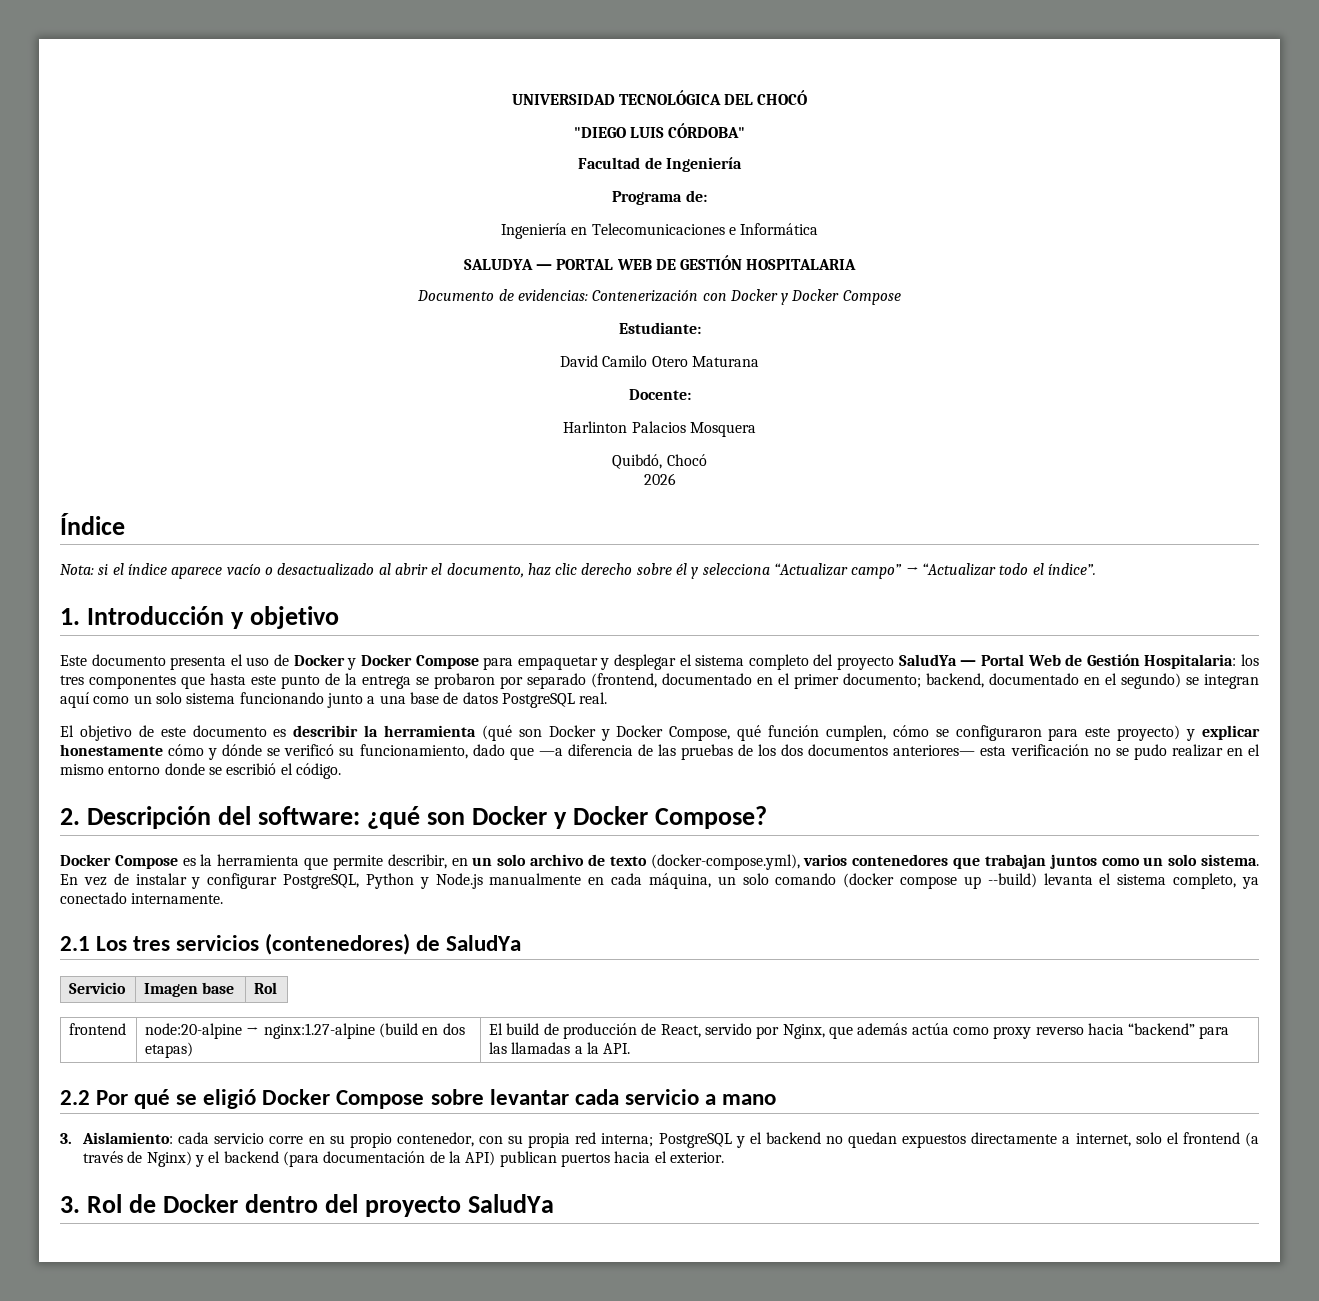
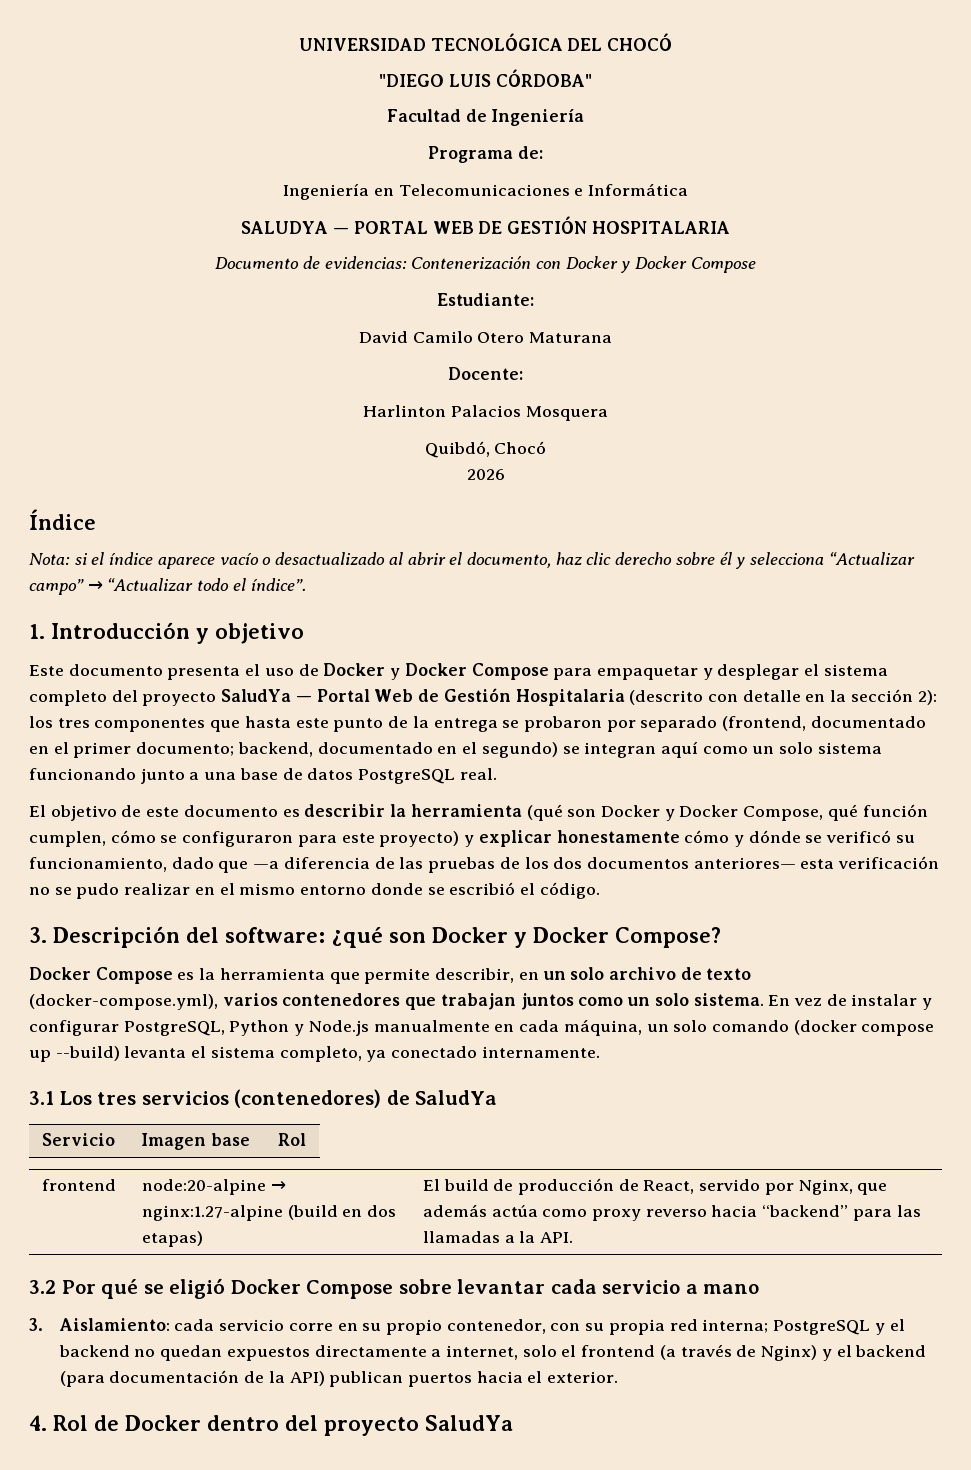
- Este documento presenta el uso de Docker y Docker Compose para empaquetar y desplegar el sistema completo del proyecto SaludYa — Portal Web de Gestión Hospitalaria:
+ Este documento presenta el uso de Docker y Docker Compose para empaquetar y desplegar el sistema completo del proyecto SaludYa — Portal Web de Gestión Hospitalaria (descrito con detalle en la sección 2):
- 2. Descripción del software: ¿qué son Docker y Docker Compose?
+ 3. Descripción del software: ¿qué son Docker y Docker Compose?
- 2.1 Los tres servicios (contenedores) de SaludYa
+ 3.1 Los tres servicios (contenedores) de SaludYa
- 2.2 Por qué se eligió Docker Compose sobre levantar cada servicio a mano
+ 3.2 Por qué se eligió Docker Compose sobre levantar cada servicio a mano
- 3. Rol de Docker dentro del proyecto SaludYa
+ 4. Rol de Docker dentro del proyecto SaludYa

